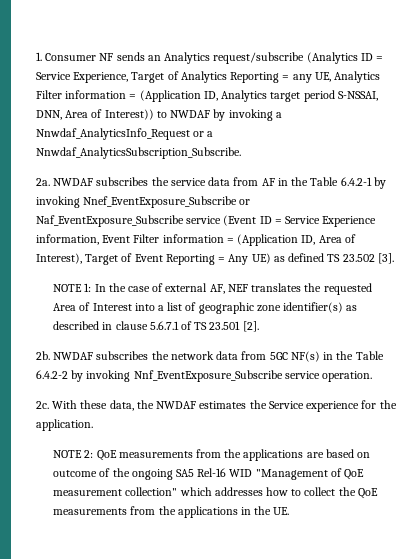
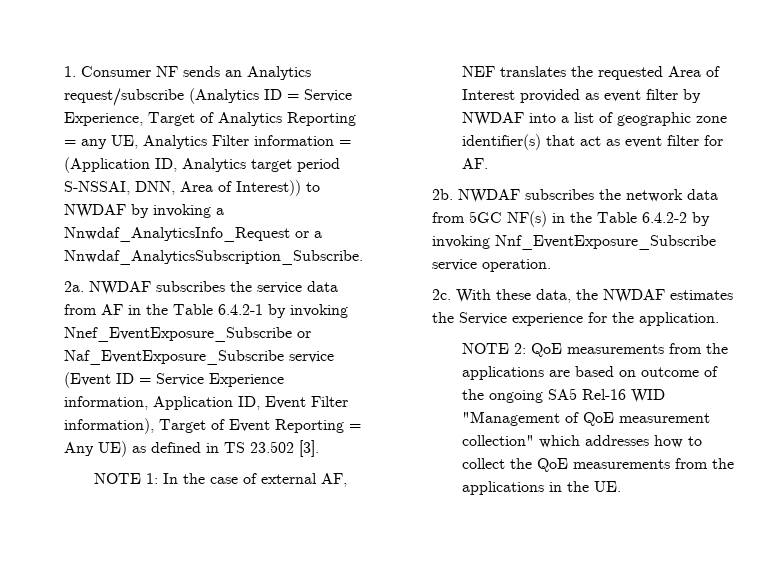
- NWDAF subscribes the service data from AF in the Table 6.4.2-1 by invoking Nnef_EventExposure_Subscribe or Naf_EventExposure_Subscribe service (Event ID = Service Experience information, Event Filter information = (Application ID, Area of Interest), Target of Event Reporting = Any UE) as defined TS 23.502 [3].
+ NWDAF subscribes the service data from AF in the Table 6.4.2-1 by invoking Nnef_EventExposure_Subscribe or Naf_EventExposure_Subscribe service (Event ID = Service Experience information, Application ID, Event Filter information), Target of Event Reporting = Any UE) as defined in TS 23.502 [3].
- NOTE 1: In the case of external AF, NEF translates the requested Area of Interest into a list of geographic zone identifier(s) as described in clause 5.6.7.1 of TS 23.501 [2].
+ NOTE 1: In the case of external AF, NEF translates the requested Area of Interest provided as event filter by NWDAF into a list of geographic zone identifier(s) that act as event filter for AF.

